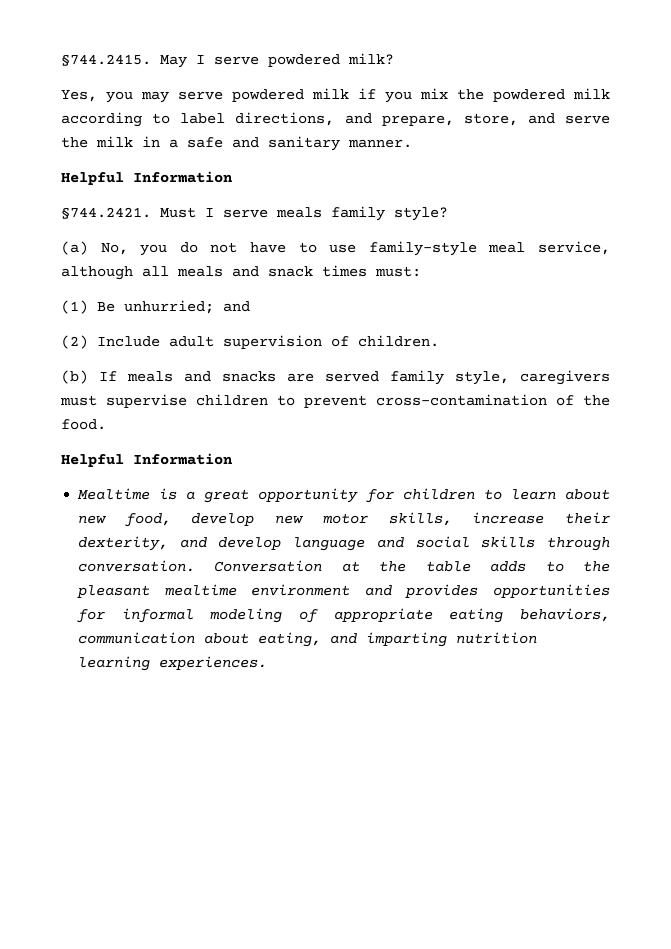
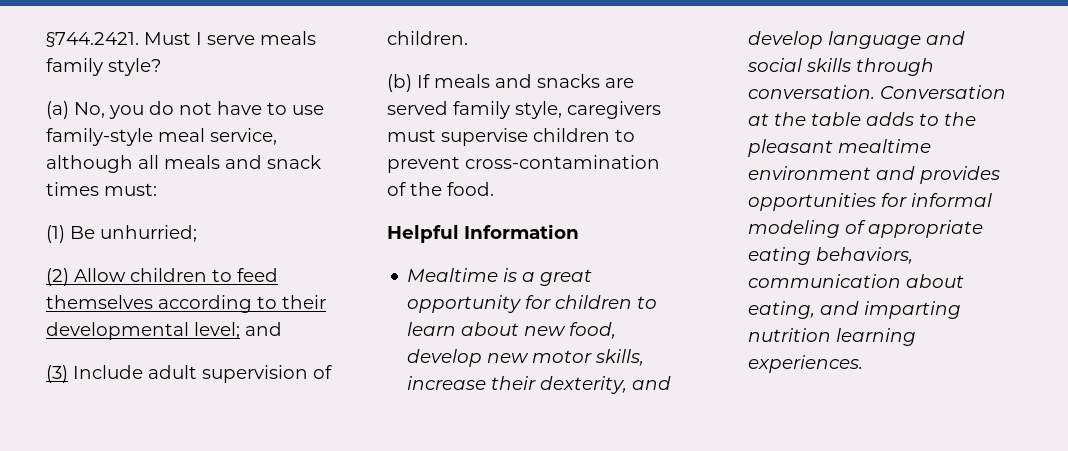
- §744.2415. May I serve powdered milk?
- Yes, you may serve powdered milk if you mix the powdered milk according to label directions, and prepare, store, and serve the milk in a safe and sanitary manner.
- Helpful Information
- (1) Be unhurried; and
+ (1) Be unhurried;
+ (2) Allow children to feed themselves according to their developmental level; and
- (2) Include adult supervision of children.
+ (3) Include adult supervision of children.

